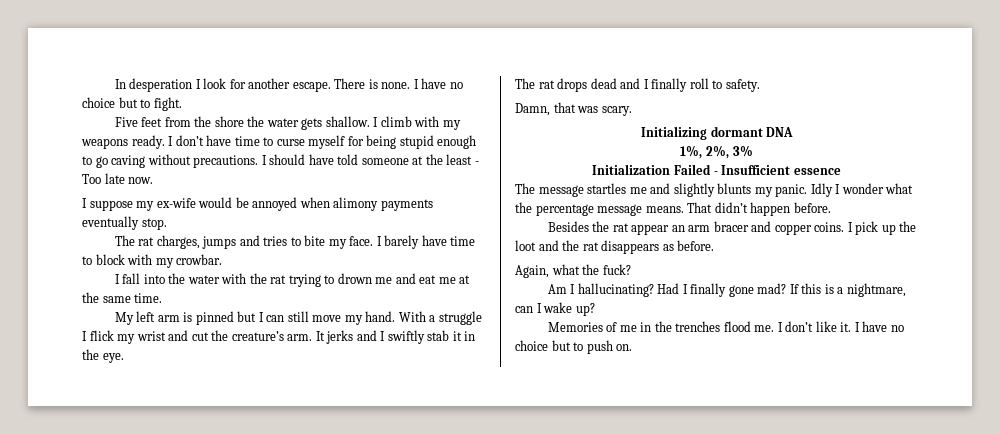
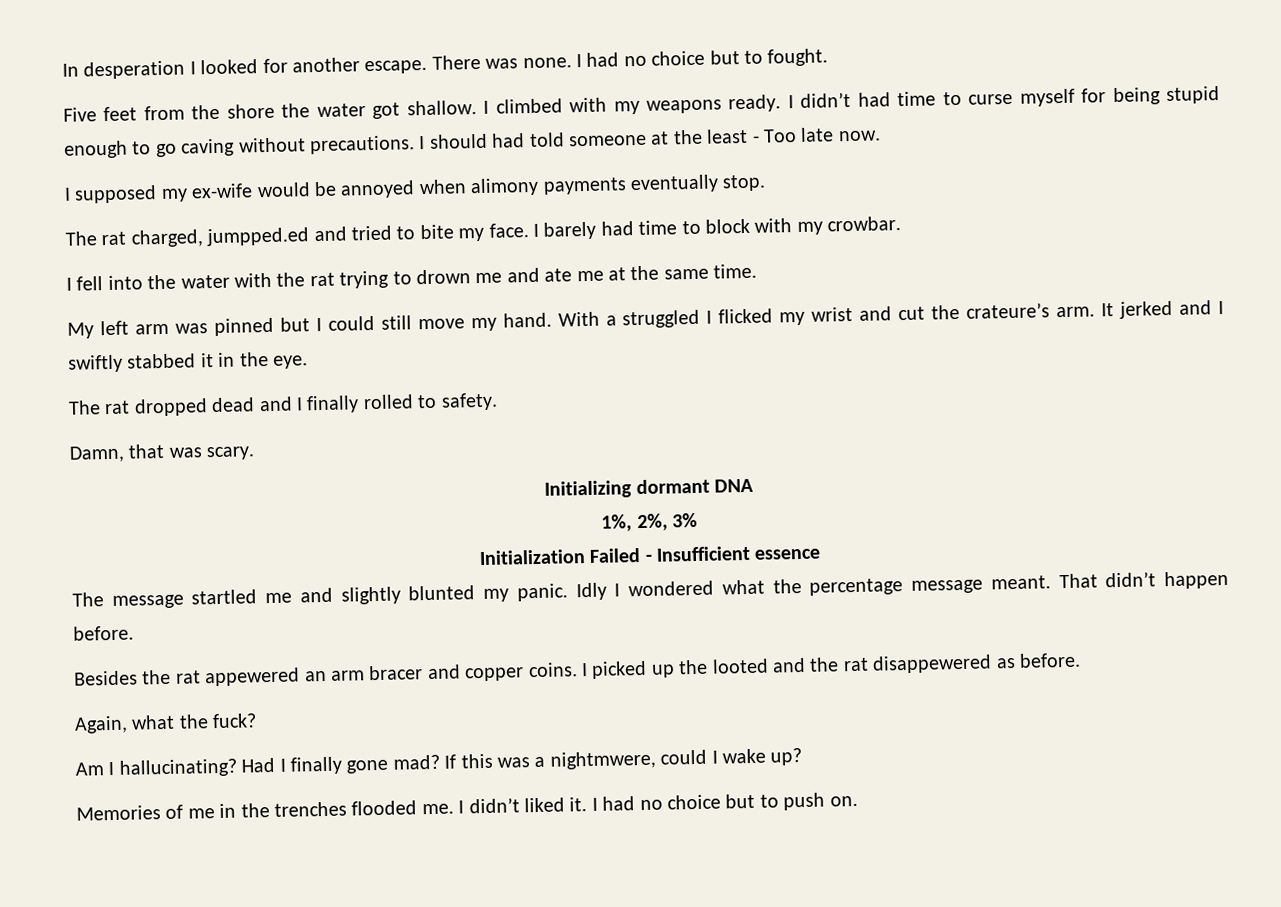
- In desperation I look for another escape.
+ In desperation I looked for another escape.
- There is none.
+ There was none.
- I have no choice but to fight.
+ I had no choice but to fought.
- Five feet from the shore the water gets shallow.
+ Five feet from the shore the water got shallow.
- I climb with my weapons ready.
+ I climbed with my weapons ready.
- I don’t have time to curse myself for being stupid enough to go caving without precautions.
+ I didn’t had time to curse myself for being stupid enough to go caving without precautions.
- I should have told someone at the least - Too late now.
+ I should had told someone at the least - Too late now.
- I suppose my ex-wife would be annoyed when alimony payments eventually stop.
+ I supposed my ex-wife would be annoyed when alimony payments eventually stop.
- The rat charges, jumps and tries to bite my face.
+ The rat charged, jumpped.ed and tried to bite my face.
- I barely have time to block with my crowbar.
+ I barely had time to block with my crowbar.
- I fall into the water with the rat trying to drown me and eat me at the same time.
+ I fell into the water with the rat trying to drown me and ate me at the same time.
- My left arm is pinned but I can still move my hand.
+ My left arm was pinned but I could still move my hand.
- With a struggle I flick my wrist and cut the creature’s arm.
+ With a struggled I flicked my wrist and cut the crateure’s arm.
- It jerks and I swiftly stab it in the eye.
+ It jerked and I swiftly stabbed it in the eye.
- The rat drops dead and I finally roll to safety.
+ The rat dropped dead and I finally rolled to safety.
- The message startles me and slightly blunts my panic.
+ The message startled me and slightly blunted my panic.
- Idly I wonder what the percentage message means.
+ Idly I wondered what the percentage message meant.
- Besides the rat appear an arm bracer and copper coins.
+ Besides the rat appewered an arm bracer and copper coins.
- I pick up the loot and the rat disappears as before.
+ I picked up the looted and the rat disappewered as before.
- If this is a nightmare, can I wake up?
+ If this was a nightmwere, could I wake up?
- Memories of me in the trenches flood me.
+ Memories of me in the trenches flooded me.
- I don’t like it.
+ I didn’t liked it.
- I have no choice but to push on.
+ I had no choice but to push on.

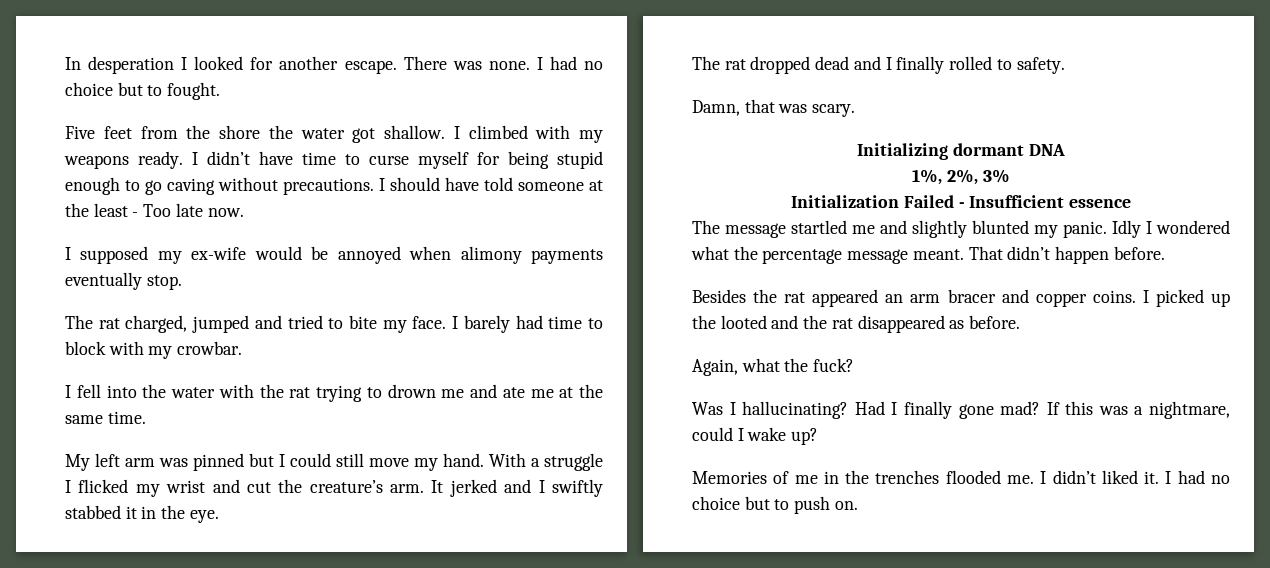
- I didn’t had time to curse myself for being stupid enough to go caving without precautions.
+ I didn’t have time to curse myself for being stupid enough to go caving without precautions.
- I should had told someone at the least - Too late now.
+ I should have told someone at the least - Too late now.
- The rat charged, jumpped.ed and tried to bite my face.
+ The rat charged, jumped and tried to bite my face.
- With a struggled I flicked my wrist and cut the crateure’s arm.
+ With a struggle I flicked my wrist and cut the creature’s arm.
- Besides the rat appewered an arm bracer and copper coins.
+ Besides the rat appeared an arm bracer and copper coins.
- I picked up the looted and the rat disappewered as before.
+ I picked up the looted and the rat disappeared as before.
- Am I hallucinating?
+ Was I hallucinating?
- If this was a nightmwere, could I wake up?
+ If this was a nightmare, could I wake up?

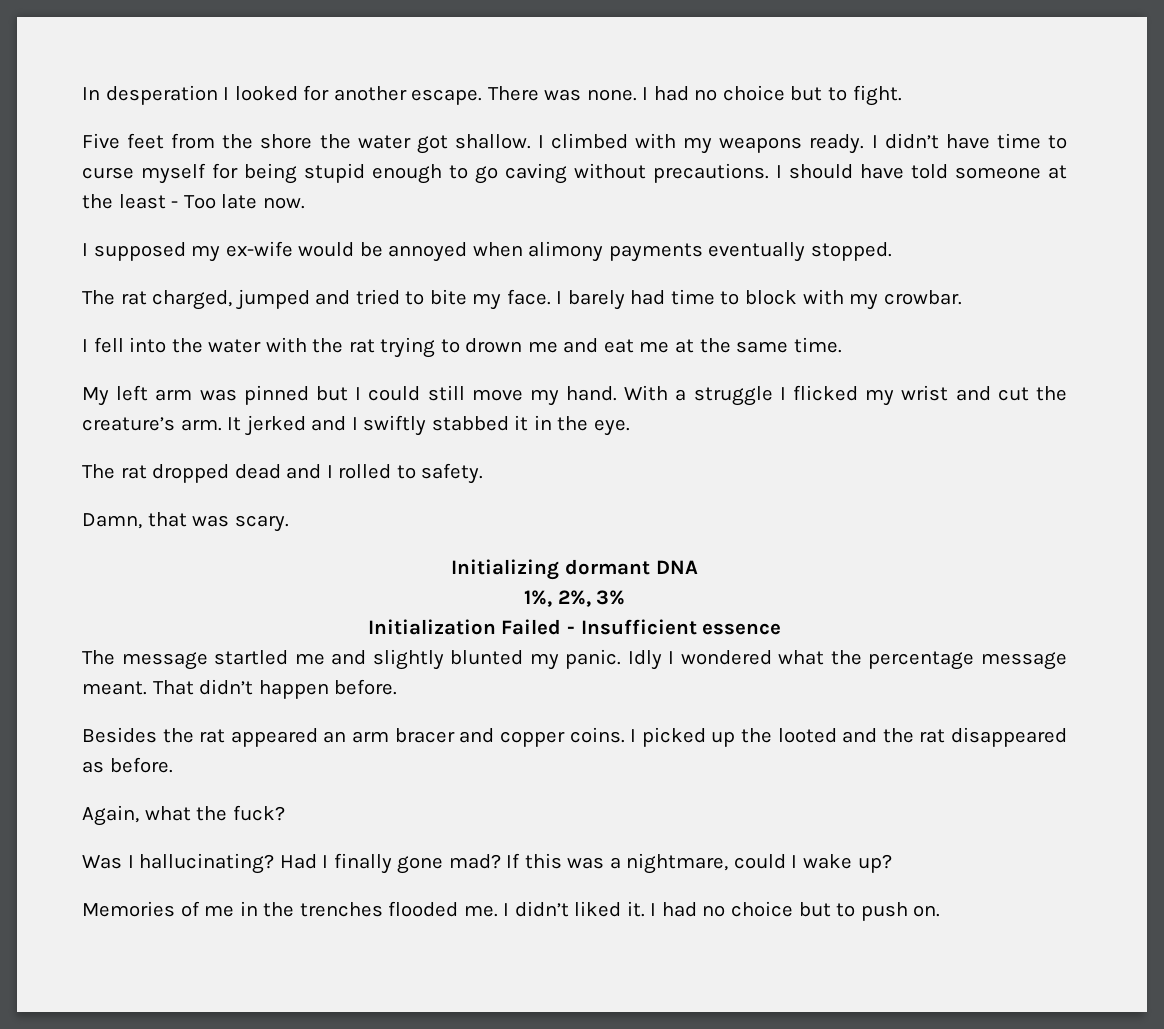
- I had no choice but to fought.
+ I had no choice but to fight.
- I supposed my ex-wife would be annoyed when alimony payments eventually stop.
+ I supposed my ex-wife would be annoyed when alimony payments eventually stopped.
- I fell into the water with the rat trying to drown me and ate me at the same time.
+ I fell into the water with the rat trying to drown me and eat me at the same time.
- The rat dropped dead and I finally rolled to safety.
+ The rat dropped dead and I rolled to safety.

